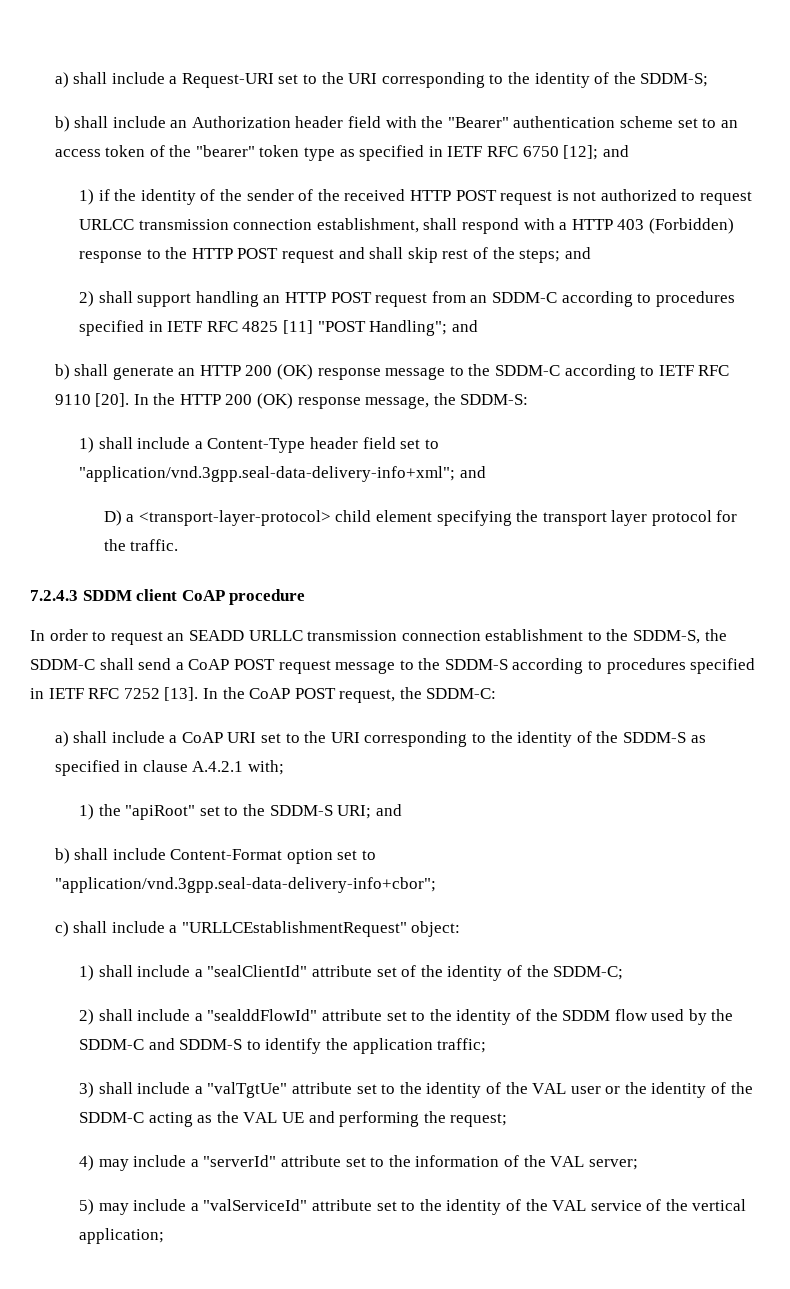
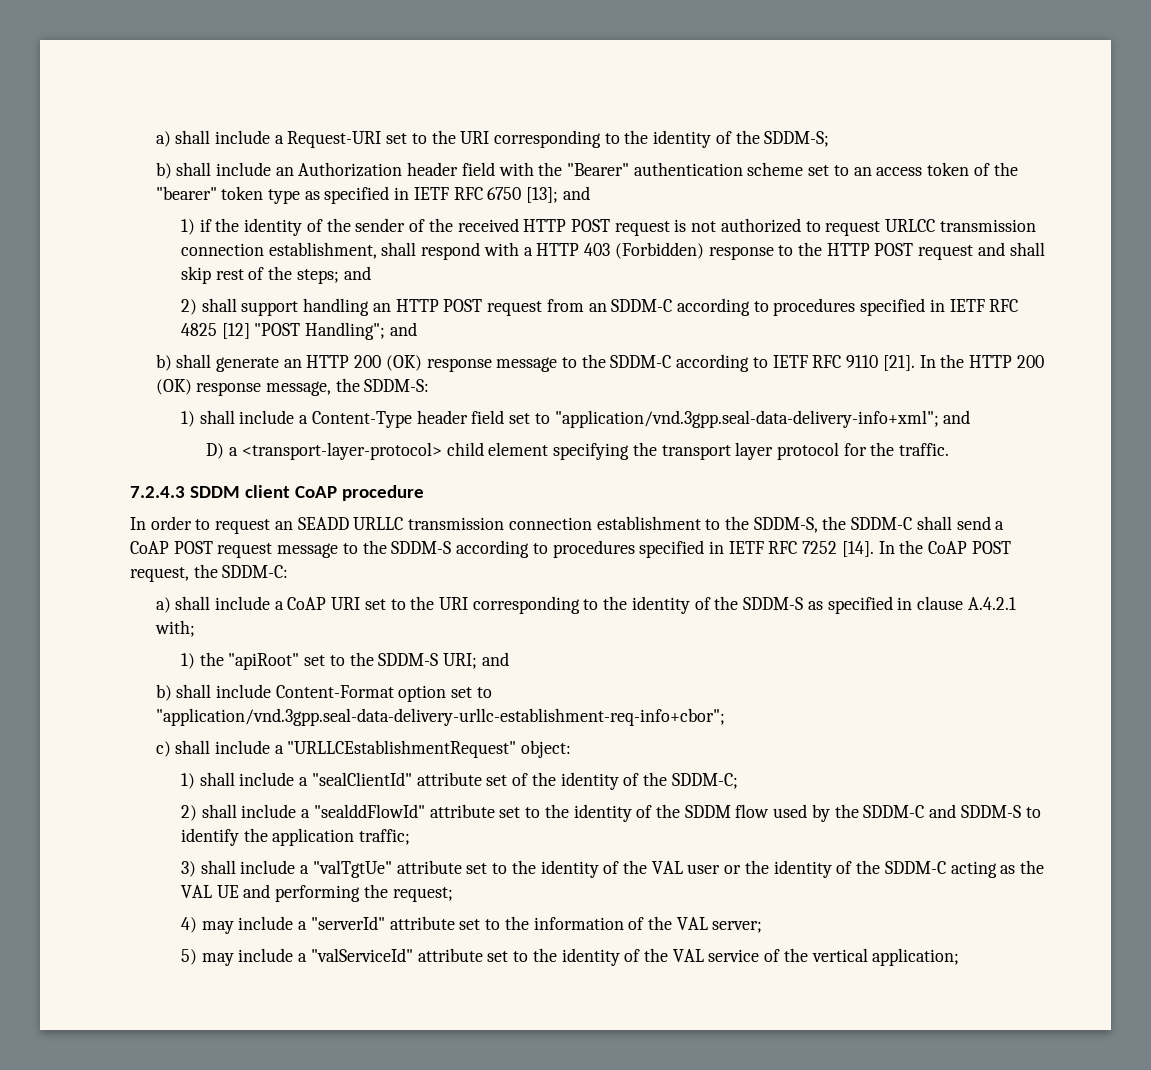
- b) shall include an Authorization header field with the "Bearer" authentication scheme set to an access token of the "bearer" token type as specified in IETF RFC 6750 [12]; and
+ b) shall include an Authorization header field with the "Bearer" authentication scheme set to an access token of the "bearer" token type as specified in IETF RFC 6750 [13]; and
- 2) shall support handling an HTTP POST request from an SDDM-C according to procedures specified in IETF RFC 4825 [11] "POST Handling"; and
+ 2) shall support handling an HTTP POST request from an SDDM-C according to procedures specified in IETF RFC 4825 [12] "POST Handling"; and
- b) shall generate an HTTP 200 (OK) response message to the SDDM-C according to IETF RFC 9110 [20].
+ b) shall generate an HTTP 200 (OK) response message to the SDDM-C according to IETF RFC 9110 [21].
- In order to request an SEADD URLLC transmission connection establishment to the SDDM-S, the SDDM-C shall send a CoAP POST request message to the SDDM-S according to procedures specified in IETF RFC 7252 [13].
+ In order to request an SEADD URLLC transmission connection establishment to the SDDM-S, the SDDM-C shall send a CoAP POST request message to the SDDM-S according to procedures specified in IETF RFC 7252 [14].
- b) shall include Content-Format option set to "application/vnd.3gpp.seal-data-delivery-info+cbor";
+ b) shall include Content-Format option set to "application/vnd.3gpp.seal-data-delivery-urllc-establishment-req-info+cbor";

